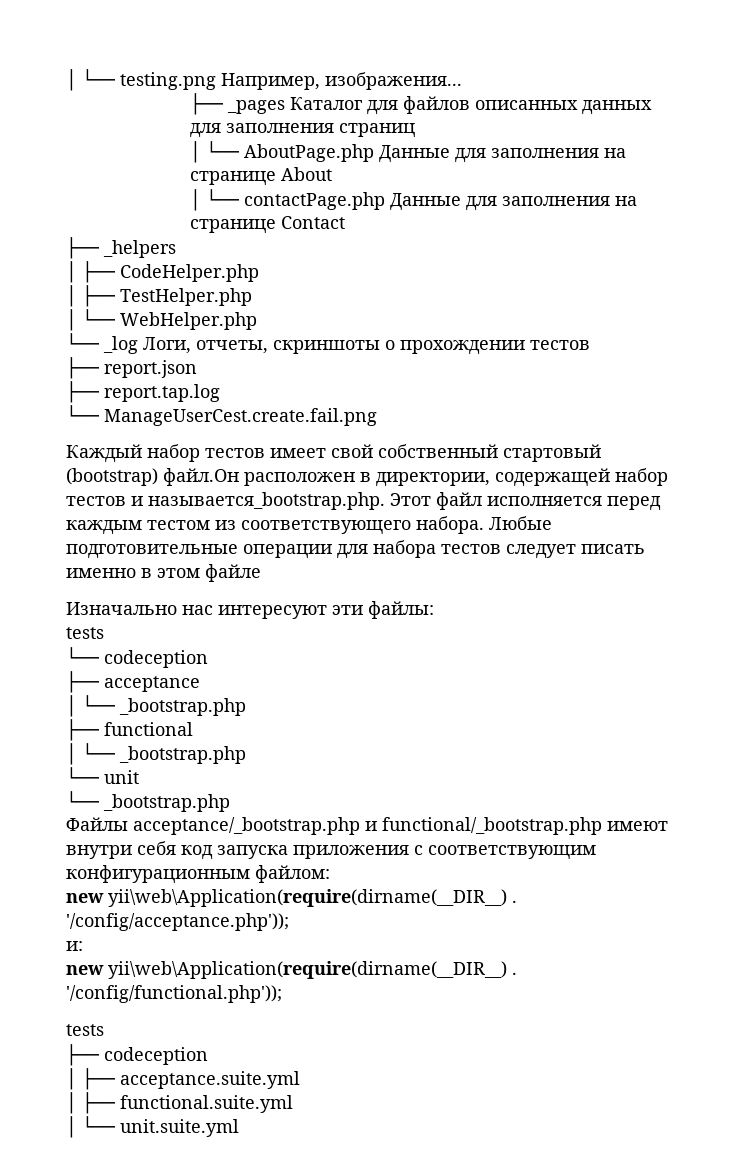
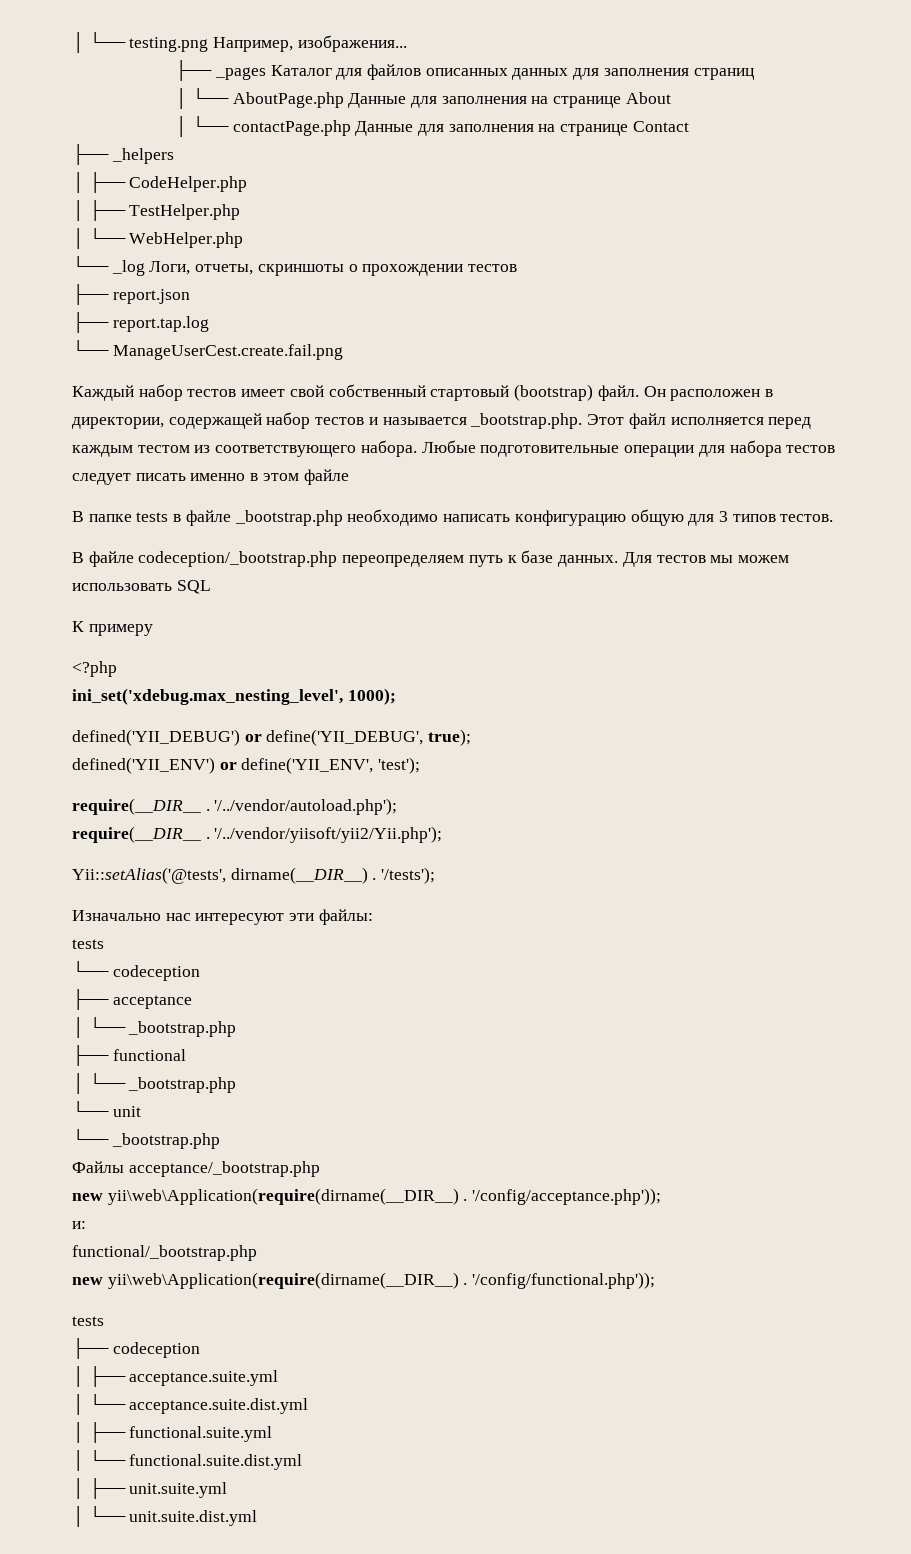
- Каждый набор тестов имеет свой собственный стартовый (bootstrap) файл.Он расположен в директории, содержащей набор тестов и называется_bootstrap.php. Этот файл исполняется перед каждым тестом из соответствующего набора.
+ Каждый набор тестов имеет свой собственный стартовый (bootstrap) файл. Он расположен в директории, содержащей набор тестов и называется _bootstrap.php. Этот файл исполняется перед каждым тестом из соответствующего набора.
+ В папке tests в файле _bootstrap.php необходимо написать конфигурацию общую для 3 типов тестов.
+ В файле codeception/_bootstrap.php переопределяем путь к базе данных. Для тестов мы можем использовать SQL
+ К примеру
+ <?php
+ ini_set('xdebug.max_nesting_level', 1000);
+ defined('YII_DEBUG') or define('YII_DEBUG', true);
+ defined('YII_ENV') or define('YII_ENV', 'test');
+ require(__DIR__ . '/../vendor/autoload.php');
+ require(__DIR__ . '/../vendor/yiisoft/yii2/Yii.php');
+ Yii::setAlias('@tests', dirname(__DIR__) . '/tests');
- Файлы acceptance/_bootstrap.php и functional/_bootstrap.php имеют внутри себя код запуска приложения с соответствующим конфигурационным файлом:
+ Файлы acceptance/_bootstrap.php
+ functional/_bootstrap.php
+ │ └── acceptance.suite.dist.yml
- │ └── unit.suite.yml
+ │ └── functional.suite.dist.yml
+ │ ├── unit.suite.yml
+ │ └── unit.suite.dist.yml

